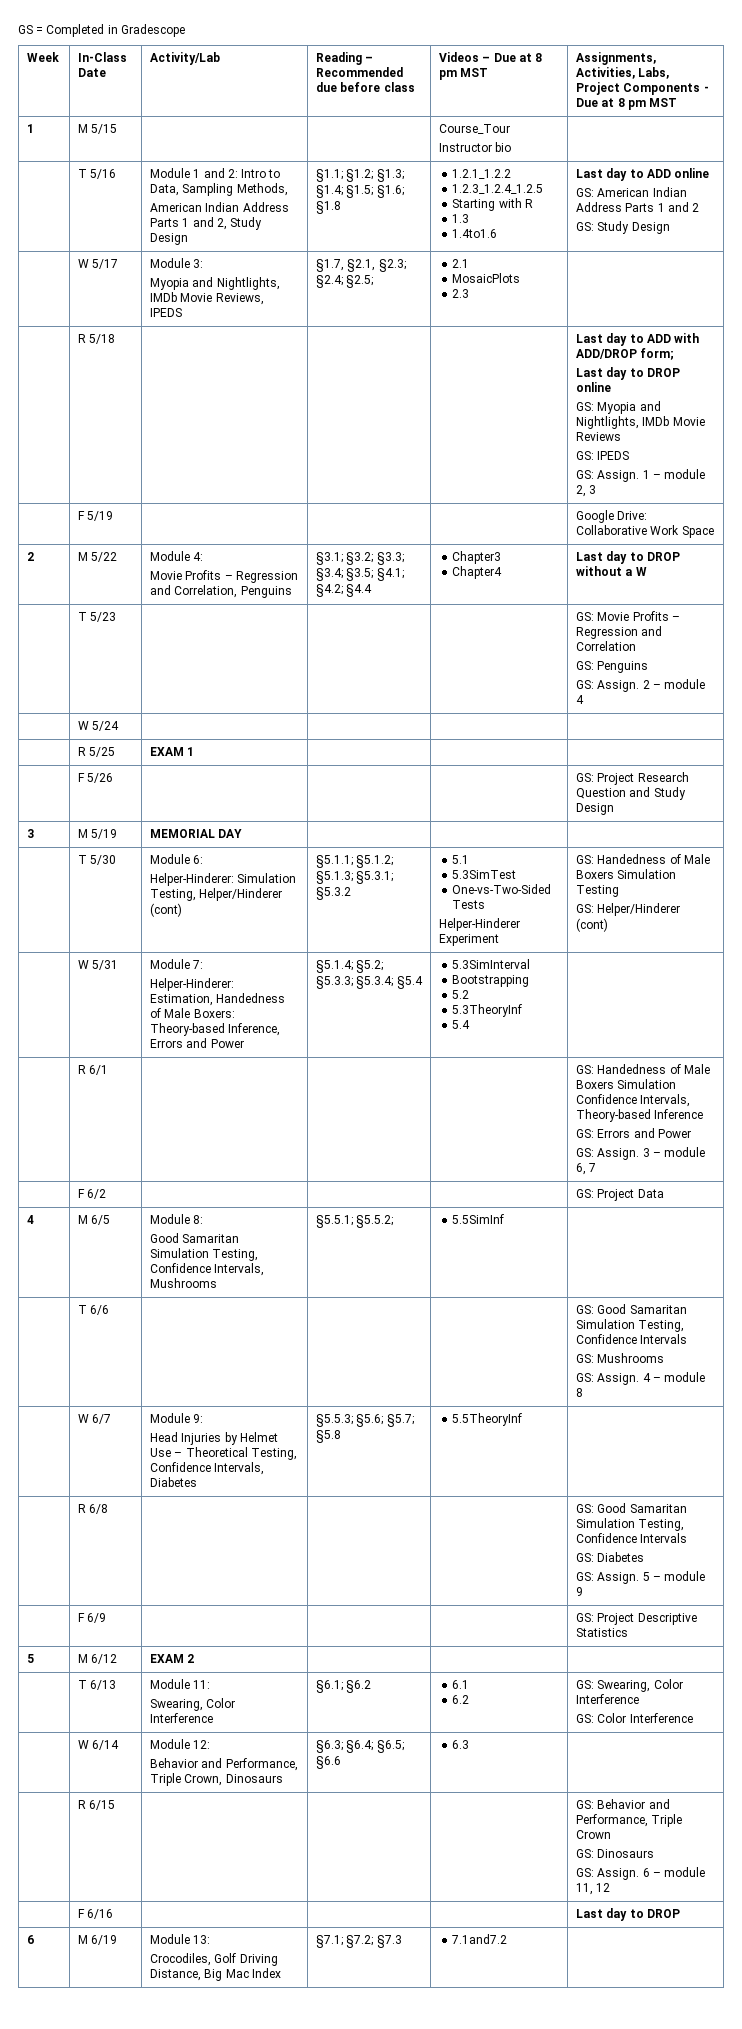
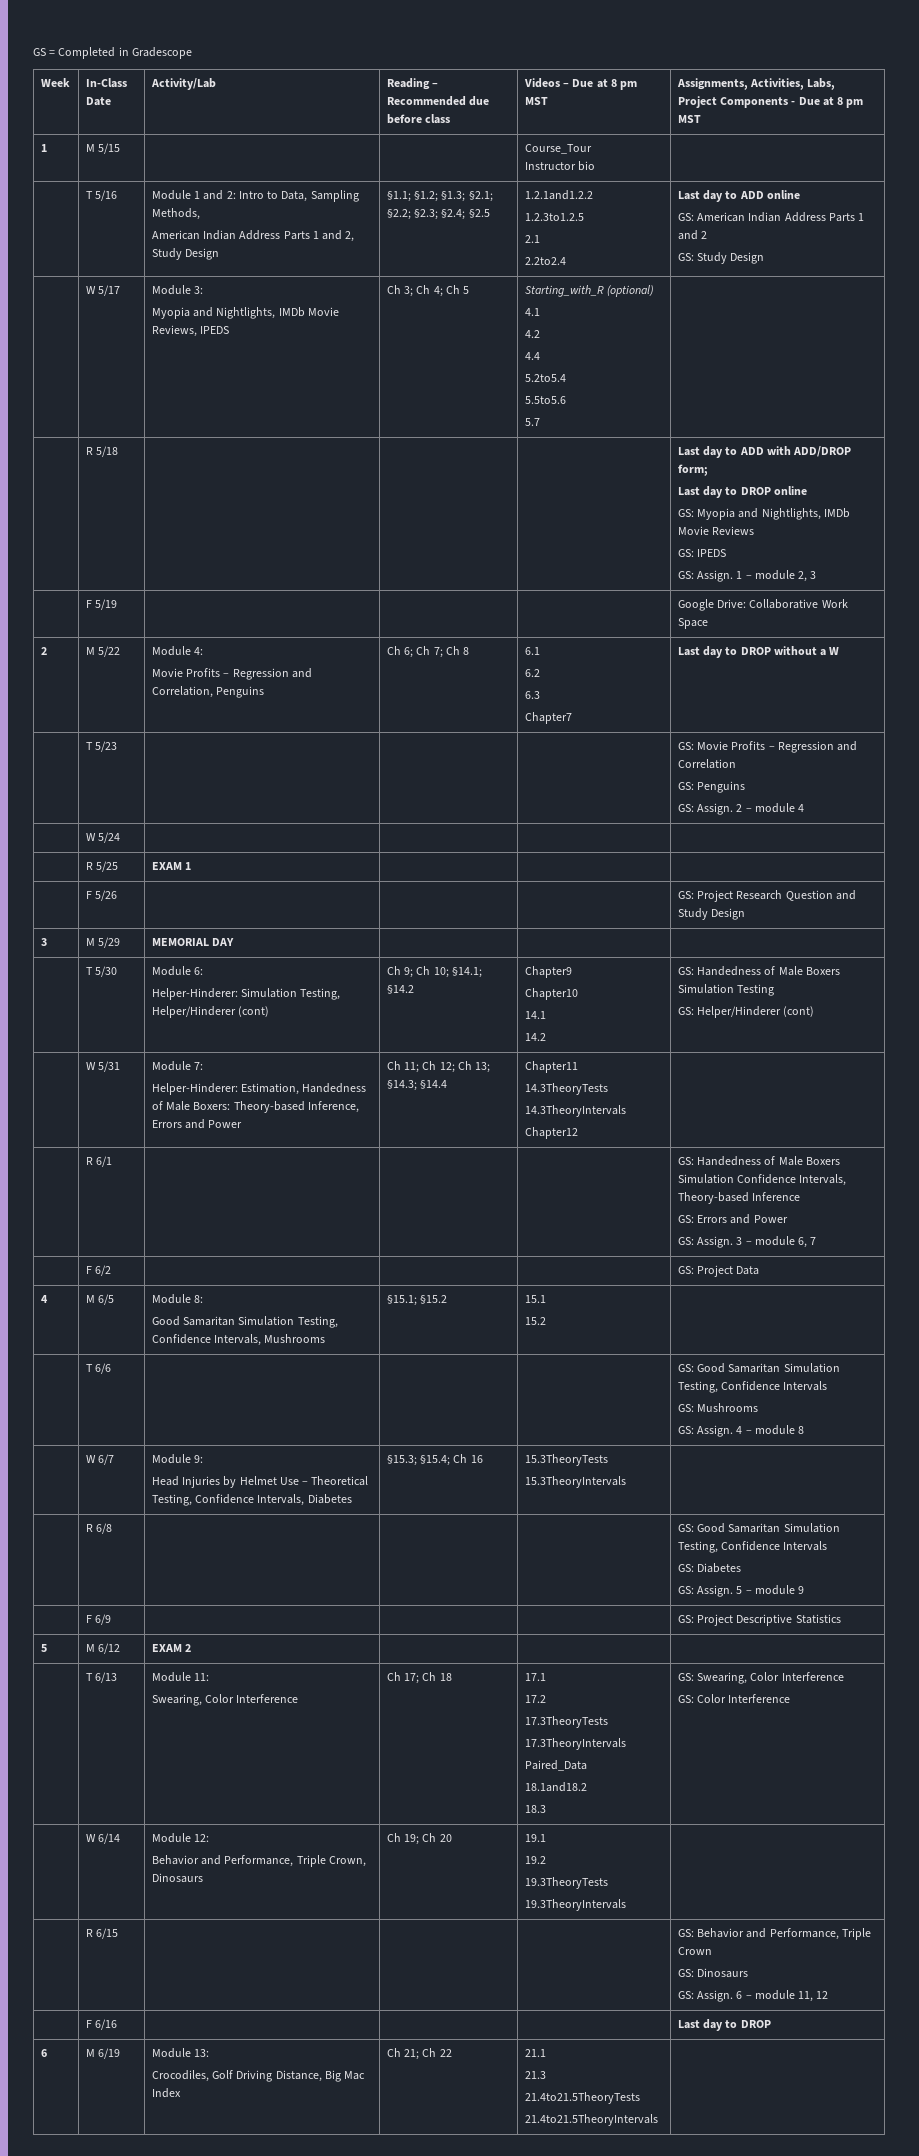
- §1.1; §1.2; §1.3; §1.4; §1.5; §1.6; §1.8 | 1.2.1_1.2.2
- 1.2.3_1.2.4_1.2.5
- Starting with R
- 1.3
- 1.4to1.6
+ §1.1; §1.2; §1.3; §2.1; §2.2; §2.3; §2.4; §2.5 | 1.2.1and1.2.2
+ 1.2.3to1.2.5
+ 2.1
+ 2.2to2.4
  | W 5/17 | Module 3:
- Myopia and Nightlights, IMDb Movie Reviews, IPEDS | §1.7, §2.1, §2.3; §2.4; §2.5; | 2.1
- MosaicPlots
- 2.3 |
+ Myopia and Nightlights, IMDb Movie Reviews, IPEDS | Ch 3; Ch 4; Ch 5 | Starting_with_R (optional)
+ 4.1
+ 4.2
+ 4.4
+ 5.2to5.4
+ 5.5to5.6
+ 5.7 |
  2 | M 5/22 | Module 4:
- Movie Profits – Regression and Correlation, Penguins | §3.1; §3.2; §3.3; §3.4; §3.5; §4.1; §4.2; §4.4 | Chapter3
- Chapter4 | Last day to DROP without a W
+ Movie Profits – Regression and Correlation, Penguins | Ch 6; Ch 7; Ch 8 | 6.1
+ 6.2
+ 6.3
+ Chapter7 | Last day to DROP without a W
- 3 | M 5/19 | MEMORIAL DAY | | |
+ 3 | M 5/29 | MEMORIAL DAY | | |
  | T 5/30 | Module 6:
- Helper-Hinderer: Simulation Testing, Helper/Hinderer (cont) | §5.1.1; §5.1.2; §5.1.3; §5.3.1; §5.3.2 | 5.1
- 5.3SimTest
- One-vs-Two-Sided Tests
- Helper-Hinderer Experiment | GS: Handedness of Male Boxers Simulation Testing
+ Helper-Hinderer: Simulation Testing, Helper/Hinderer (cont) | Ch 9; Ch 10; §14.1; §14.2 | Chapter9
+ Chapter10
+ 14.1
+ 14.2 | GS: Handedness of Male Boxers Simulation Testing
  | W 5/31 | Module 7:
- Helper-Hinderer: Estimation, Handedness of Male Boxers: Theory-based Inference, Errors and Power | §5.1.4; §5.2; §5.3.3; §5.3.4; §5.4 | 5.3SimInterval
- Bootstrapping
- 5.2
- 5.3TheoryInf
- 5.4 |
+ Helper-Hinderer: Estimation, Handedness of Male Boxers: Theory-based Inference, Errors and Power | Ch 11; Ch 12; Ch 13; §14.3; §14.4 | Chapter11
+ 14.3TheoryTests
+ 14.3TheoryIntervals
+ Chapter12 |
  4 | M 6/5 | Module 8:
- Good Samaritan Simulation Testing, Confidence Intervals, Mushrooms | §5.5.1; §5.5.2; | 5.5SimInf |
+ Good Samaritan Simulation Testing, Confidence Intervals, Mushrooms | §15.1; §15.2 | 15.1
+ 15.2 |
  | W 6/7 | Module 9:
- Head Injuries by Helmet Use – Theoretical Testing, Confidence Intervals, Diabetes | §5.5.3; §5.6; §5.7; §5.8 | 5.5TheoryInf |
+ Head Injuries by Helmet Use – Theoretical Testing, Confidence Intervals, Diabetes | §15.3; §15.4; Ch 16 | 15.3TheoryTests
+ 15.3TheoryIntervals |
  | T 6/13 | Module 11:
- Swearing, Color Interference | §6.1; §6.2 | 6.1
- 6.2 | GS: Swearing, Color Interference
+ Swearing, Color Interference | Ch 17; Ch 18 | 17.1
+ 17.2
+ 17.3TheoryTests
+ 17.3TheoryIntervals
+ Paired_Data
+ 18.1and18.2
+ 18.3 | GS: Swearing, Color Interference
  | W 6/14 | Module 12:
- Behavior and Performance, Triple Crown, Dinosaurs | §6.3; §6.4; §6.5; §6.6 | 6.3 |
+ Behavior and Performance, Triple Crown, Dinosaurs | Ch 19; Ch 20 | 19.1
+ 19.2
+ 19.3TheoryTests
+ 19.3TheoryIntervals |
  6 | M 6/19 | Module 13:
- Crocodiles, Golf Driving Distance, Big Mac Index | §7.1; §7.2; §7.3 | 7.1and7.2 |
+ Crocodiles, Golf Driving Distance, Big Mac Index | Ch 21; Ch 22 | 21.1
+ 21.3
+ 21.4to21.5TheoryTests
+ 21.4to21.5TheoryIntervals |

